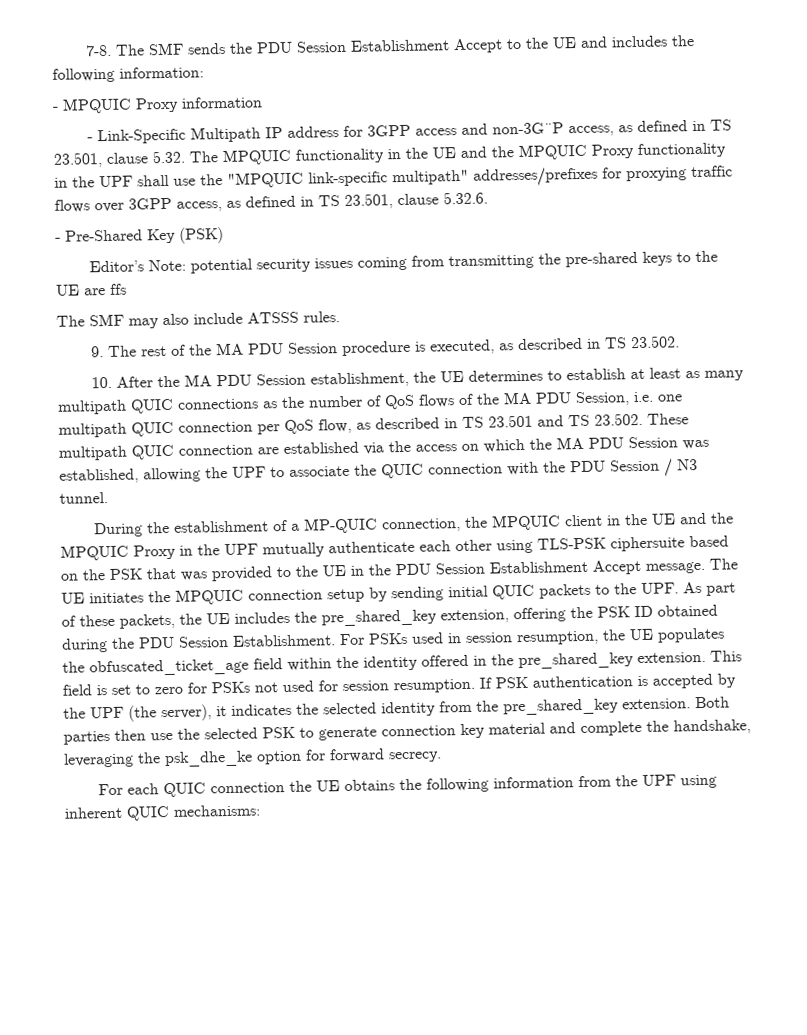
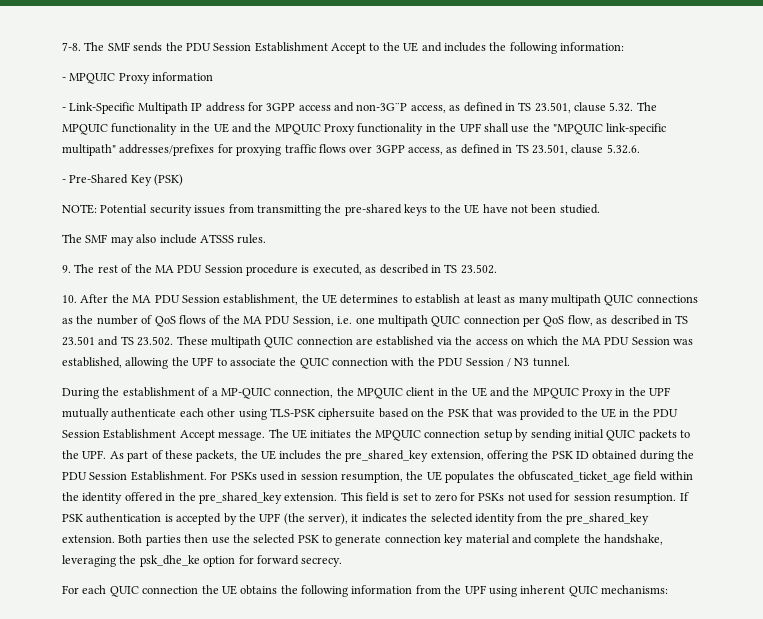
- Editor’s Note: potential security issues coming from transmitting the pre-shared keys to the UE are ffs
+ NOTE: Potential security issues from transmitting the pre-shared keys to the UE have not been studied.

